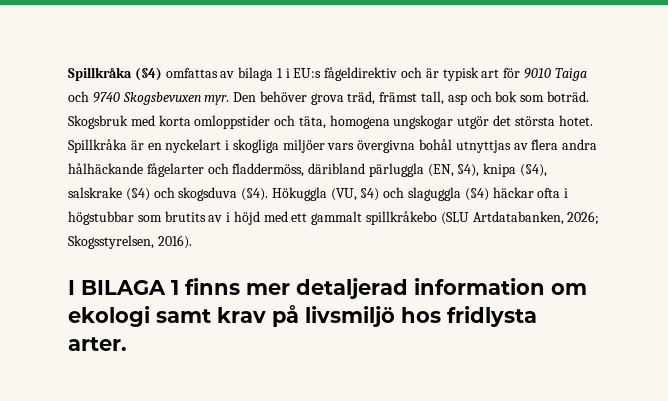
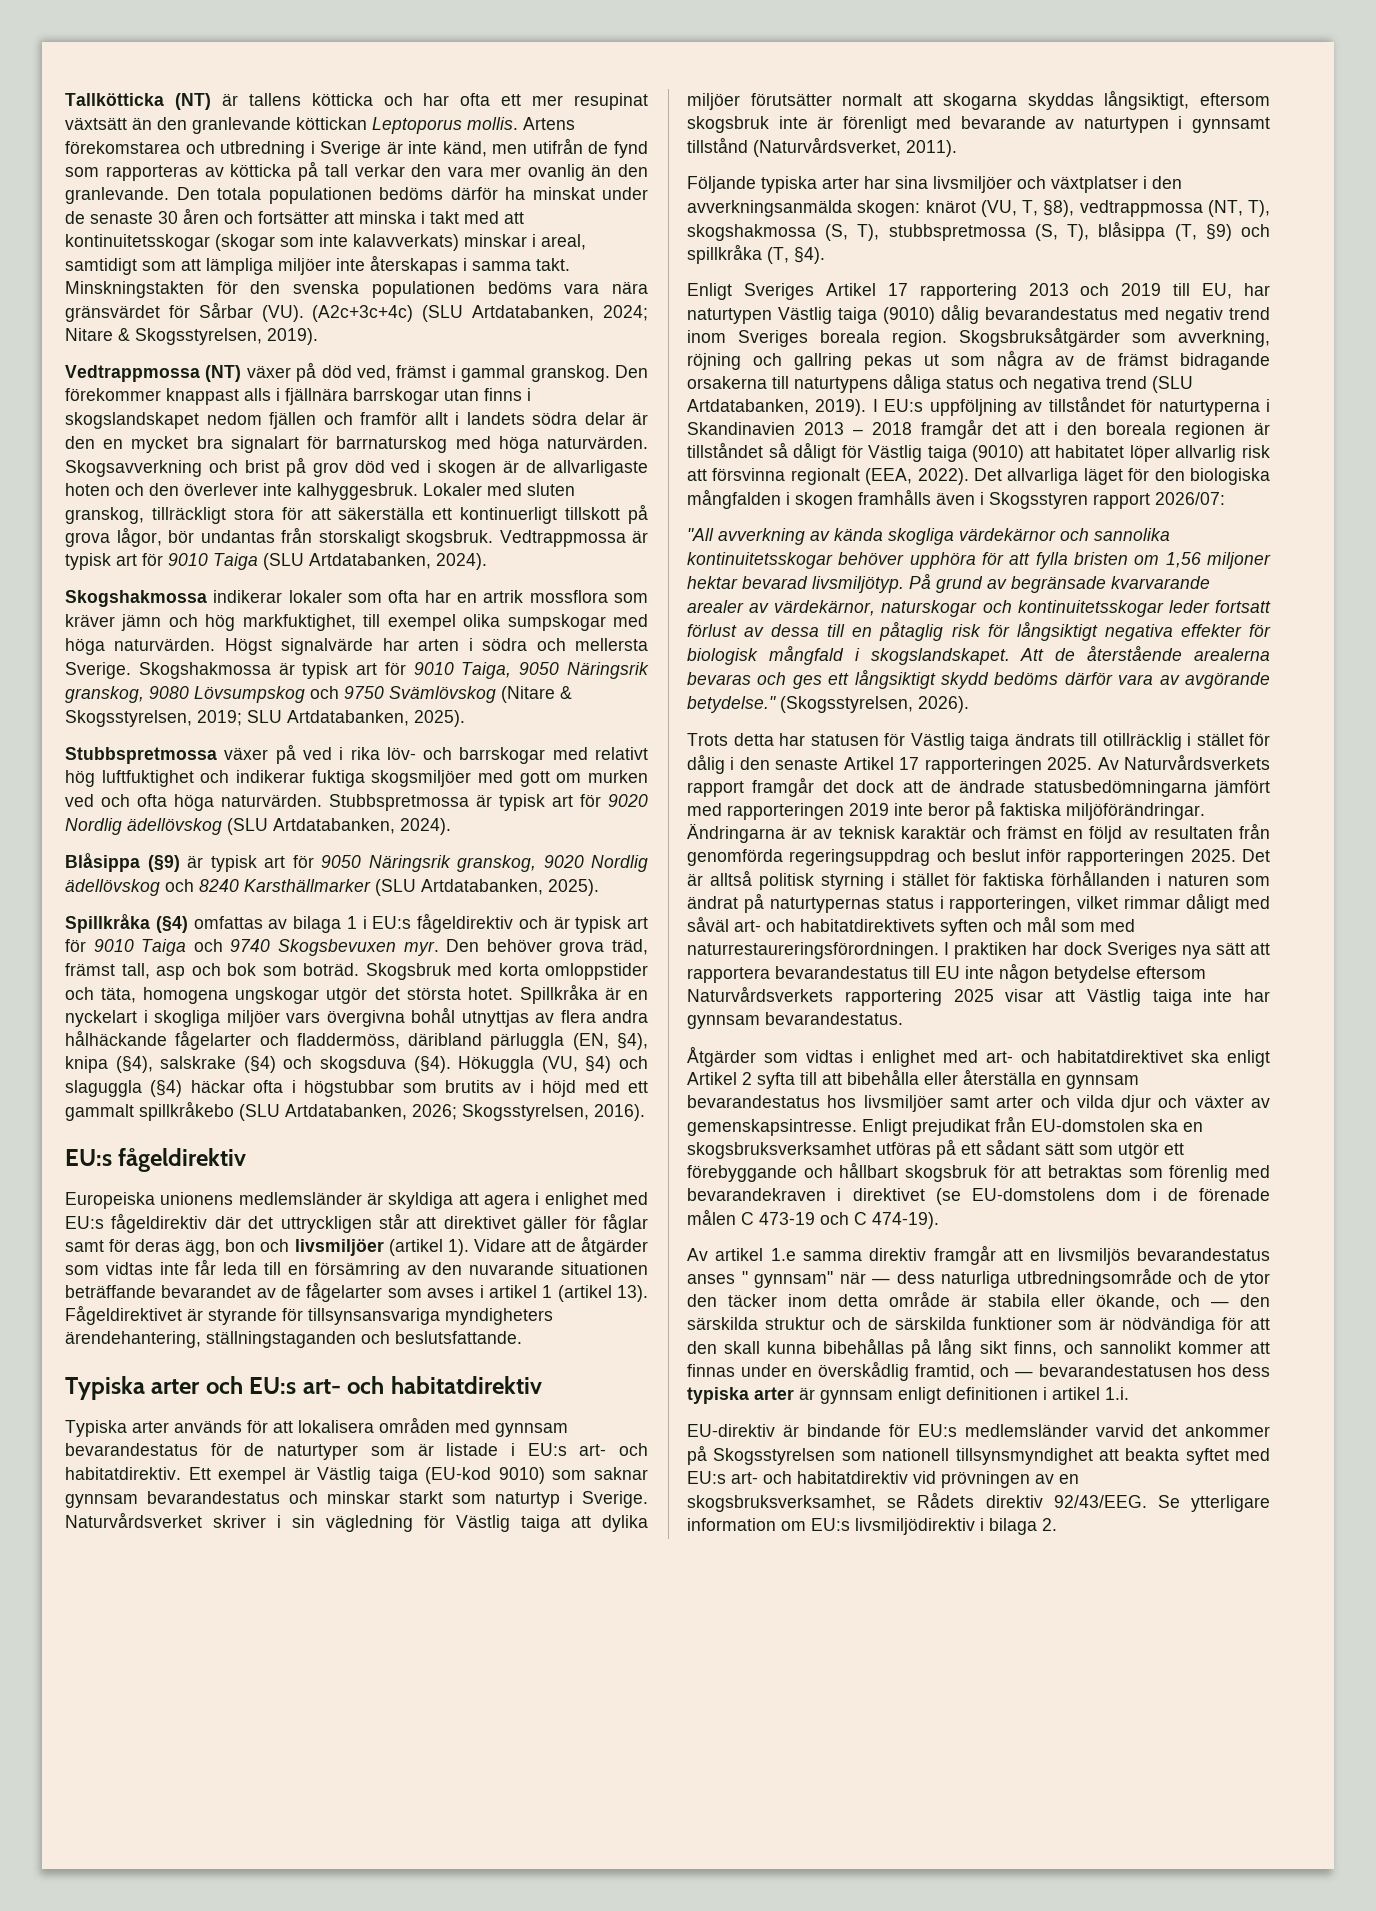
+ Tallkötticka (NT) är tallens kötticka och har ofta ett mer resupinat växtsätt än den granlevande köttickan Leptoporus mollis. Artens förekomstarea och utbredning i Sverige är inte känd, men utifrån de fynd som rapporteras av kötticka på tall verkar den vara mer ovanlig än den granlevande. Den totala populationen bedöms därför ha minskat under de senaste 30 åren och fortsätter att minska i takt med att kontinuitetsskogar (skogar som inte kalavverkats) minskar i areal, samtidigt som att lämpliga miljöer inte återskapas i samma takt. Minskningstakten för den svenska populationen bedöms vara nära gränsvärdet för Sårbar (VU). (A2c+3c+4c) (SLU Artdatabanken, 2024; Nitare & Skogsstyrelsen, 2019).
+ Vedtrappmossa (NT) växer på död ved, främst i gammal granskog. Den förekommer knappast alls i fjällnära barrskogar utan finns i skogslandskapet nedom fjällen och framför allt i landets södra delar är den en mycket bra signalart för barrnaturskog med höga naturvärden. Skogsavverkning och brist på grov död ved i skogen är de allvarligaste hoten och den överlever inte kalhyggesbruk. Lokaler med sluten granskog, tillräckligt stora för att säkerställa ett kontinuerligt tillskott på grova lågor, bör undantas från storskaligt skogsbruk. Vedtrappmossa är typisk art för 9010 Taiga (SLU Artdatabanken, 2024).
+ Skogshakmossa indikerar lokaler som ofta har en artrik mossflora som kräver jämn och hög markfuktighet, till exempel olika sumpskogar med höga naturvärden. Högst signalvärde har arten i södra och mellersta Sverige. Skogshakmossa är typisk art för 9010 Taiga, 9050 Näringsrik granskog, 9080 Lövsumpskog och 9750 Svämlövskog (Nitare & Skogsstyrelsen, 2019; SLU Artdatabanken, 2025).
+ Stubbspretmossa växer på ved i rika löv- och barrskogar med relativt hög luftfuktighet och indikerar fuktiga skogsmiljöer med gott om murken ved och ofta höga naturvärden. Stubbspretmossa är typisk art för 9020 Nordlig ädellövskog (SLU Artdatabanken, 2024).
+ Blåsippa (§9) är typisk art för 9050 Näringsrik granskog, 9020 Nordlig ädellövskog och 8240 Karsthällmarker (SLU Artdatabanken, 2025).
  Hökuggla (VU, §4) och slaguggla (§4) häckar ofta i högstubbar som brutits av i höjd med ett gammalt spillkråkebo (SLU Artdatabanken, 2026; Skogsstyrelsen, 2016).
- I BILAGA 1 finns mer detaljerad information om ekologi samt krav på livsmiljö hos fridlysta arter.
+ EU:s fågeldirektiv
+ Europeiska unionens medlemsländer är skyldiga att agera i enlighet med EU:s fågeldirektiv där det uttryckligen står att direktivet gäller för fåglar samt för deras ägg, bon och livsmiljöer (artikel 1). Vidare att de åtgärder som vidtas inte får leda till en försämring av den nuvarande situationen beträffande bevarandet av de fågelarter som avses i artikel 1 (artikel 13). Fågeldirektivet är styrande för tillsynsansvariga myndigheters ärendehantering, ställningstaganden och beslutsfattande.
+ Typiska arter och EU:s art- och habitatdirektiv
+ Typiska arter används för att lokalisera områden med gynnsam bevarandestatus för de naturtyper som är listade i EU:s art- och habitatdirektiv. Ett exempel är Västlig taiga (EU-kod 9010) som saknar gynnsam bevarandestatus och minskar starkt som naturtyp i Sverige. Naturvårdsverket skriver i sin vägledning för Västlig taiga att dylika miljöer förutsätter normalt att skogarna skyddas långsiktigt, eftersom skogsbruk inte är förenligt med bevarande av naturtypen i gynnsamt tillstånd (Naturvårdsverket, 2011).
+ Följande typiska arter har sina livsmiljöer och växtplatser i den avverkningsanmälda skogen: knärot (VU, T, §8), vedtrappmossa (NT, T), skogshakmossa (S, T), stubbspretmossa (S, T), blåsippa (T, §9) och spillkråka (T, §4).
+ Enligt Sveriges Artikel 17 rapportering 2013 och 2019 till EU, har naturtypen Västlig taiga (9010) dålig bevarandestatus med negativ trend inom Sveriges boreala region. Skogsbruksåtgärder som avverkning, röjning och gallring pekas ut som några av de främst bidragande orsakerna till naturtypens dåliga status och negativa trend (SLU Artdatabanken, 2019). I EU:s uppföljning av tillståndet för naturtyperna i Skandinavien 2013 – 2018 framgår det att i den boreala regionen är tillståndet så dåligt för Västlig taiga (9010) att habitatet löper allvarlig risk att försvinna regionalt (EEA, 2022). Det allvarliga läget för den biologiska mångfalden i skogen framhålls även i Skogsstyren rapport 2026/07:
+ "All avverkning av kända skogliga värdekärnor och sannolika kontinuitetsskogar behöver upphöra för att fylla bristen om 1,56 miljoner hektar bevarad livsmiljötyp. På grund av begränsade kvarvarande arealer av värdekärnor, naturskogar och kontinuitetsskogar leder fortsatt förlust av dessa till en påtaglig risk för långsiktigt negativa effekter för biologisk mångfald i skogslandskapet. Att de återstående arealerna bevaras och ges ett långsiktigt skydd bedöms därför vara av avgörande betydelse." (Skogsstyrelsen, 2026).
+ Trots detta har statusen för Västlig taiga ändrats till otillräcklig i stället för dålig i den senaste Artikel 17 rapporteringen 2025. Av Naturvårdsverkets rapport framgår det dock att de ändrade statusbedömningarna jämfört med rapporteringen 2019 inte beror på faktiska miljöförändringar. Ändringarna är av teknisk karaktär och främst en följd av resultaten från genomförda regeringsuppdrag och beslut inför rapporteringen 2025. Det är alltså politisk styrning i stället för faktiska förhållanden i naturen som ändrat på naturtypernas status i rapporteringen, vilket rimmar dåligt med såväl art- och habitatdirektivets syften och mål som med naturrestaureringsförordningen. I praktiken har dock Sveriges nya sätt att rapportera bevarandestatus till EU inte någon betydelse eftersom Naturvårdsverkets rapportering 2025 visar att Västlig taiga inte har gynnsam bevarandestatus.
+ Åtgärder som vidtas i enlighet med art- och habitatdirektivet ska enligt Artikel 2 syfta till att bibehålla eller återställa en gynnsam bevarandestatus hos livsmiljöer samt arter och vilda djur och växter av gemenskapsintresse. Enligt prejudikat från EU-domstolen ska en skogsbruksverksamhet utföras på ett sådant sätt som utgör ett förebyggande och hållbart skogsbruk för att betraktas som förenlig med bevarandekraven i direktivet (se EU-domstolens dom i de förenade målen C 473-19 och C 474-19).
+ Av artikel 1.e samma direktiv framgår att en livsmiljös bevarandestatus anses " gynnsam" när — dess naturliga utbredningsområde och de ytor den täcker inom detta område är stabila eller ökande, och — den särskilda struktur och de särskilda funktioner som är nödvändiga för att den skall kunna bibehållas på lång sikt finns, och sannolikt kommer att finnas under en överskådlig framtid, och — bevarandestatusen hos dess typiska arter är gynnsam enligt definitionen i artikel 1.i.
+ EU-direktiv är bindande för EU:s medlemsländer varvid det ankommer på Skogsstyrelsen som nationell tillsynsmyndighet att beakta syftet med EU:s art- och habitatdirektiv vid prövningen av en skogsbruksverksamhet, se Rådets direktiv 92/43/EEG. Se ytterligare information om EU:s livsmiljödirektiv i bilaga 2.

